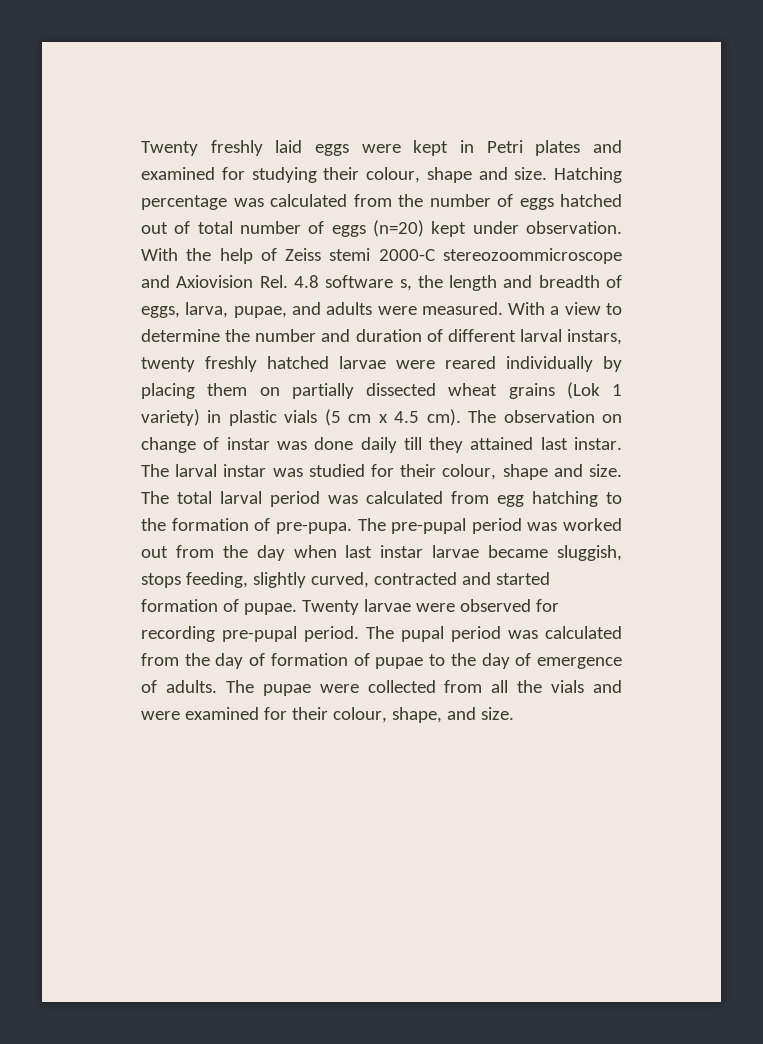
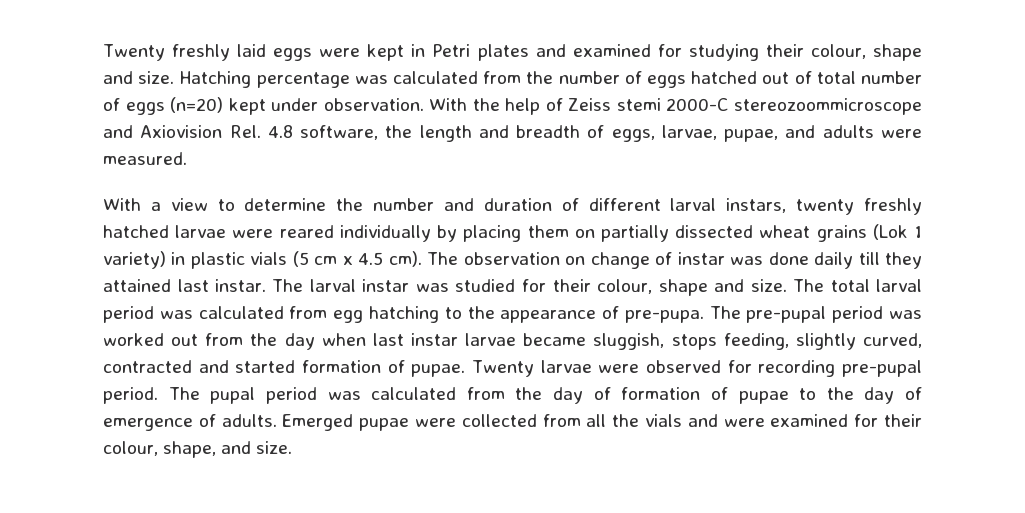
- With the help of Zeiss stemi 2000-C stereozoommicroscope and Axiovision Rel. 4.8 software s, the length and breadth of eggs, larva, pupae, and adults were measured. With a view to determine the number and duration of different larval instars, twenty freshly hatched larvae were reared individually by placing them on partially dissected wheat grains (Lok 1 variety) in plastic vials (5 cm x 4.5 cm).
+ With the help of Zeiss stemi 2000-C stereozoommicroscope and Axiovision Rel. 4.8 software, the length and breadth of eggs, larvae, pupae, and adults were measured.
+ With a view to determine the number and duration of different larval instars, twenty freshly hatched larvae were reared individually by placing them on partially dissected wheat grains (Lok 1 variety) in plastic vials (5 cm x 4.5 cm).
- The total larval period was calculated from egg hatching to the formation of pre-pupa.
+ The total larval period was calculated from egg hatching to the appearance of pre-pupa.
- The pupae were collected from all the vials and were examined for their colour, shape, and size.
+ Emerged pupae were collected from all the vials and were examined for their colour, shape, and size.

